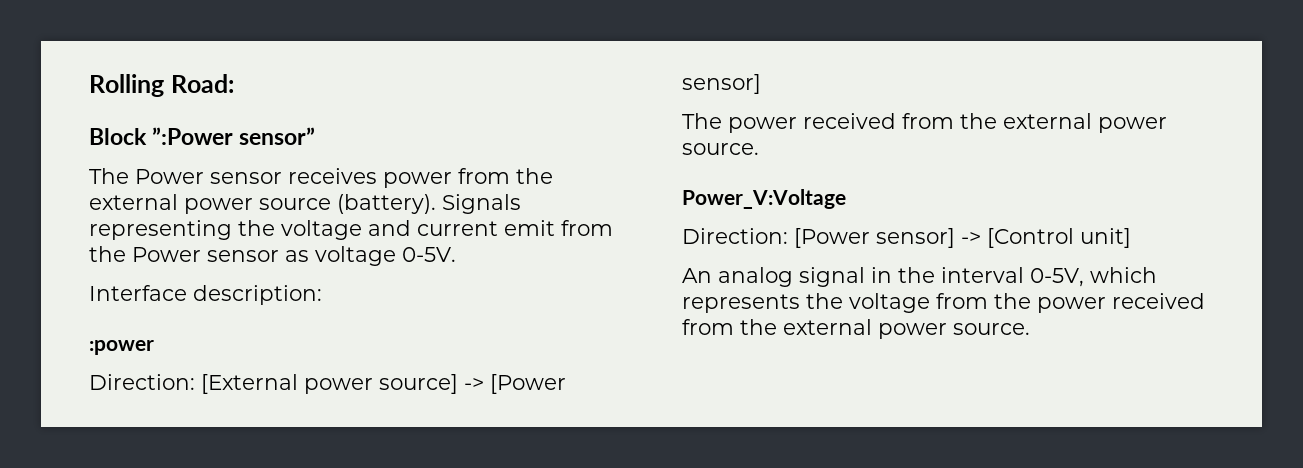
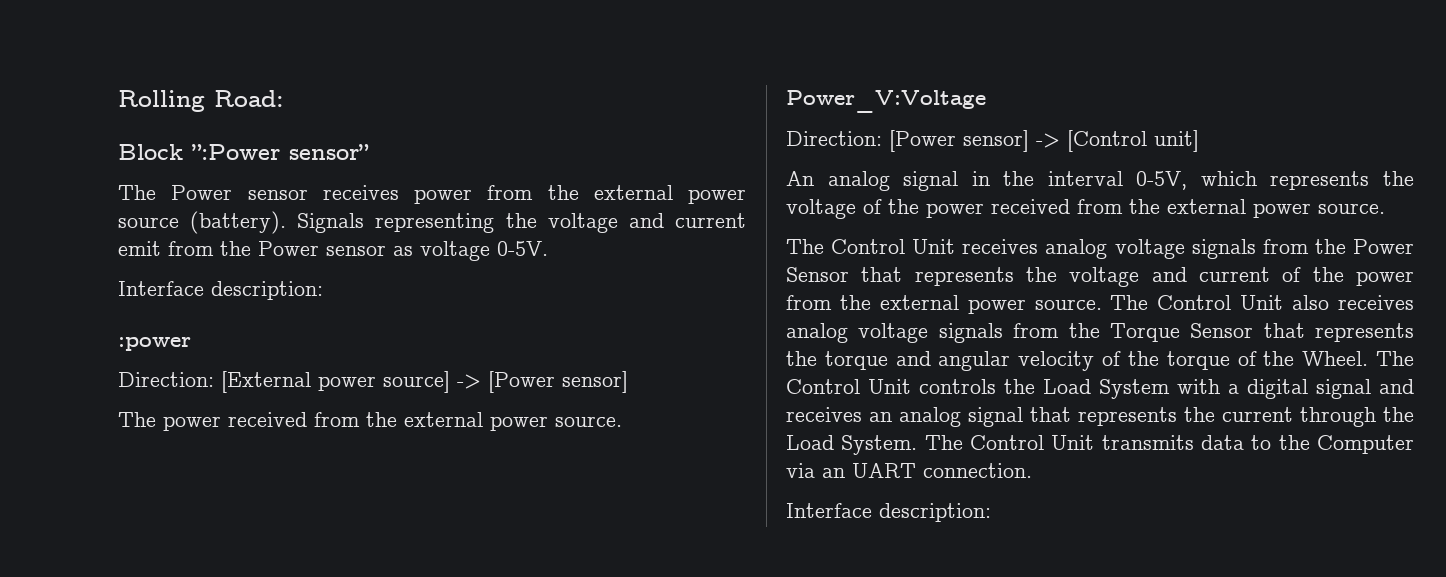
- An analog signal in the interval 0-5V, which represents the voltage from the power received from the external power source.
+ An analog signal in the interval 0-5V, which represents the voltage of the power received from the external power source.
+ The Control Unit receives analog voltage signals from the Power Sensor that represents the voltage and current of the power from the external power source. The Control Unit also receives analog voltage signals from the Torque Sensor that represents the torque and angular velocity of the torque of the Wheel. The Control Unit controls the Load System with a digital signal and receives an analog signal that represents the current through the Load System. The Control Unit transmits data to the Computer via an UART connection.
+ Interface description:

